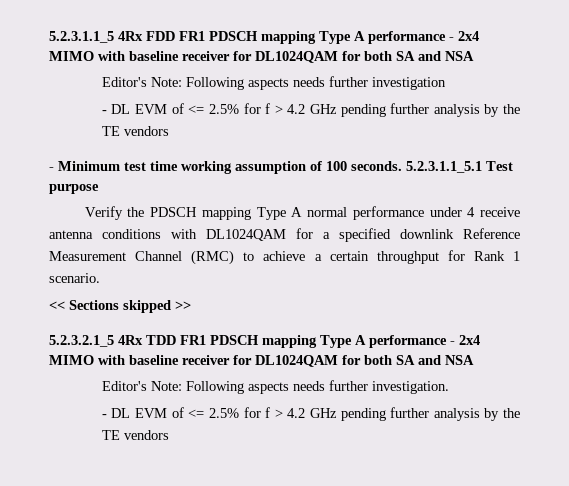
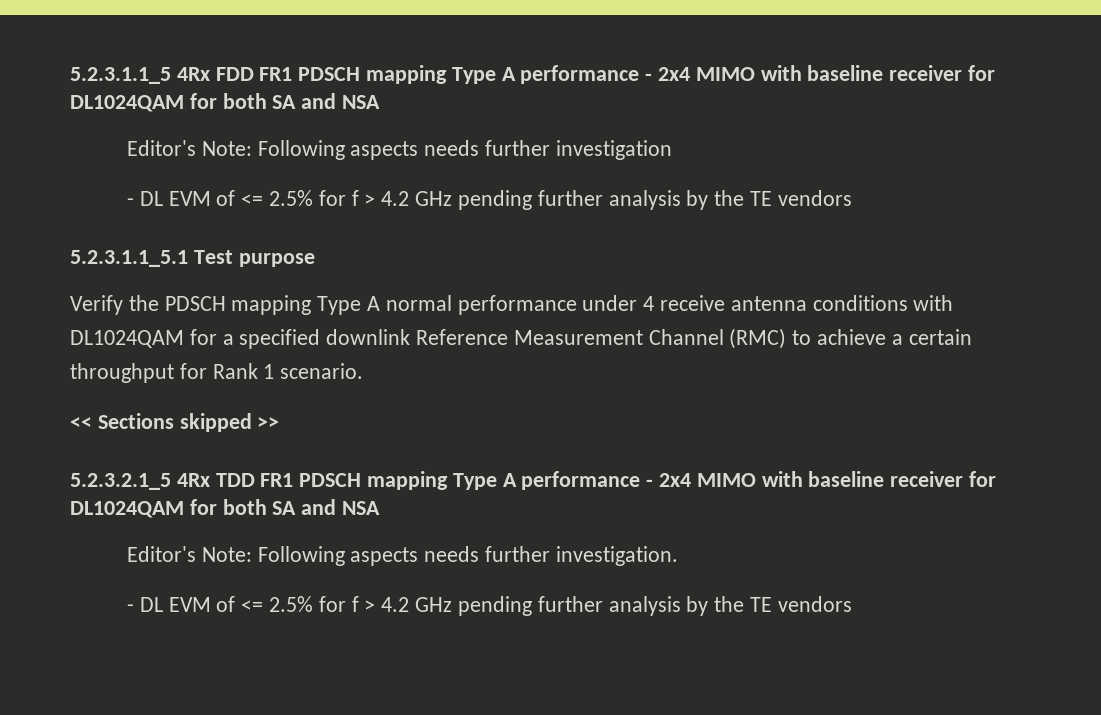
- - Minimum test time working assumption of 100 seconds.

